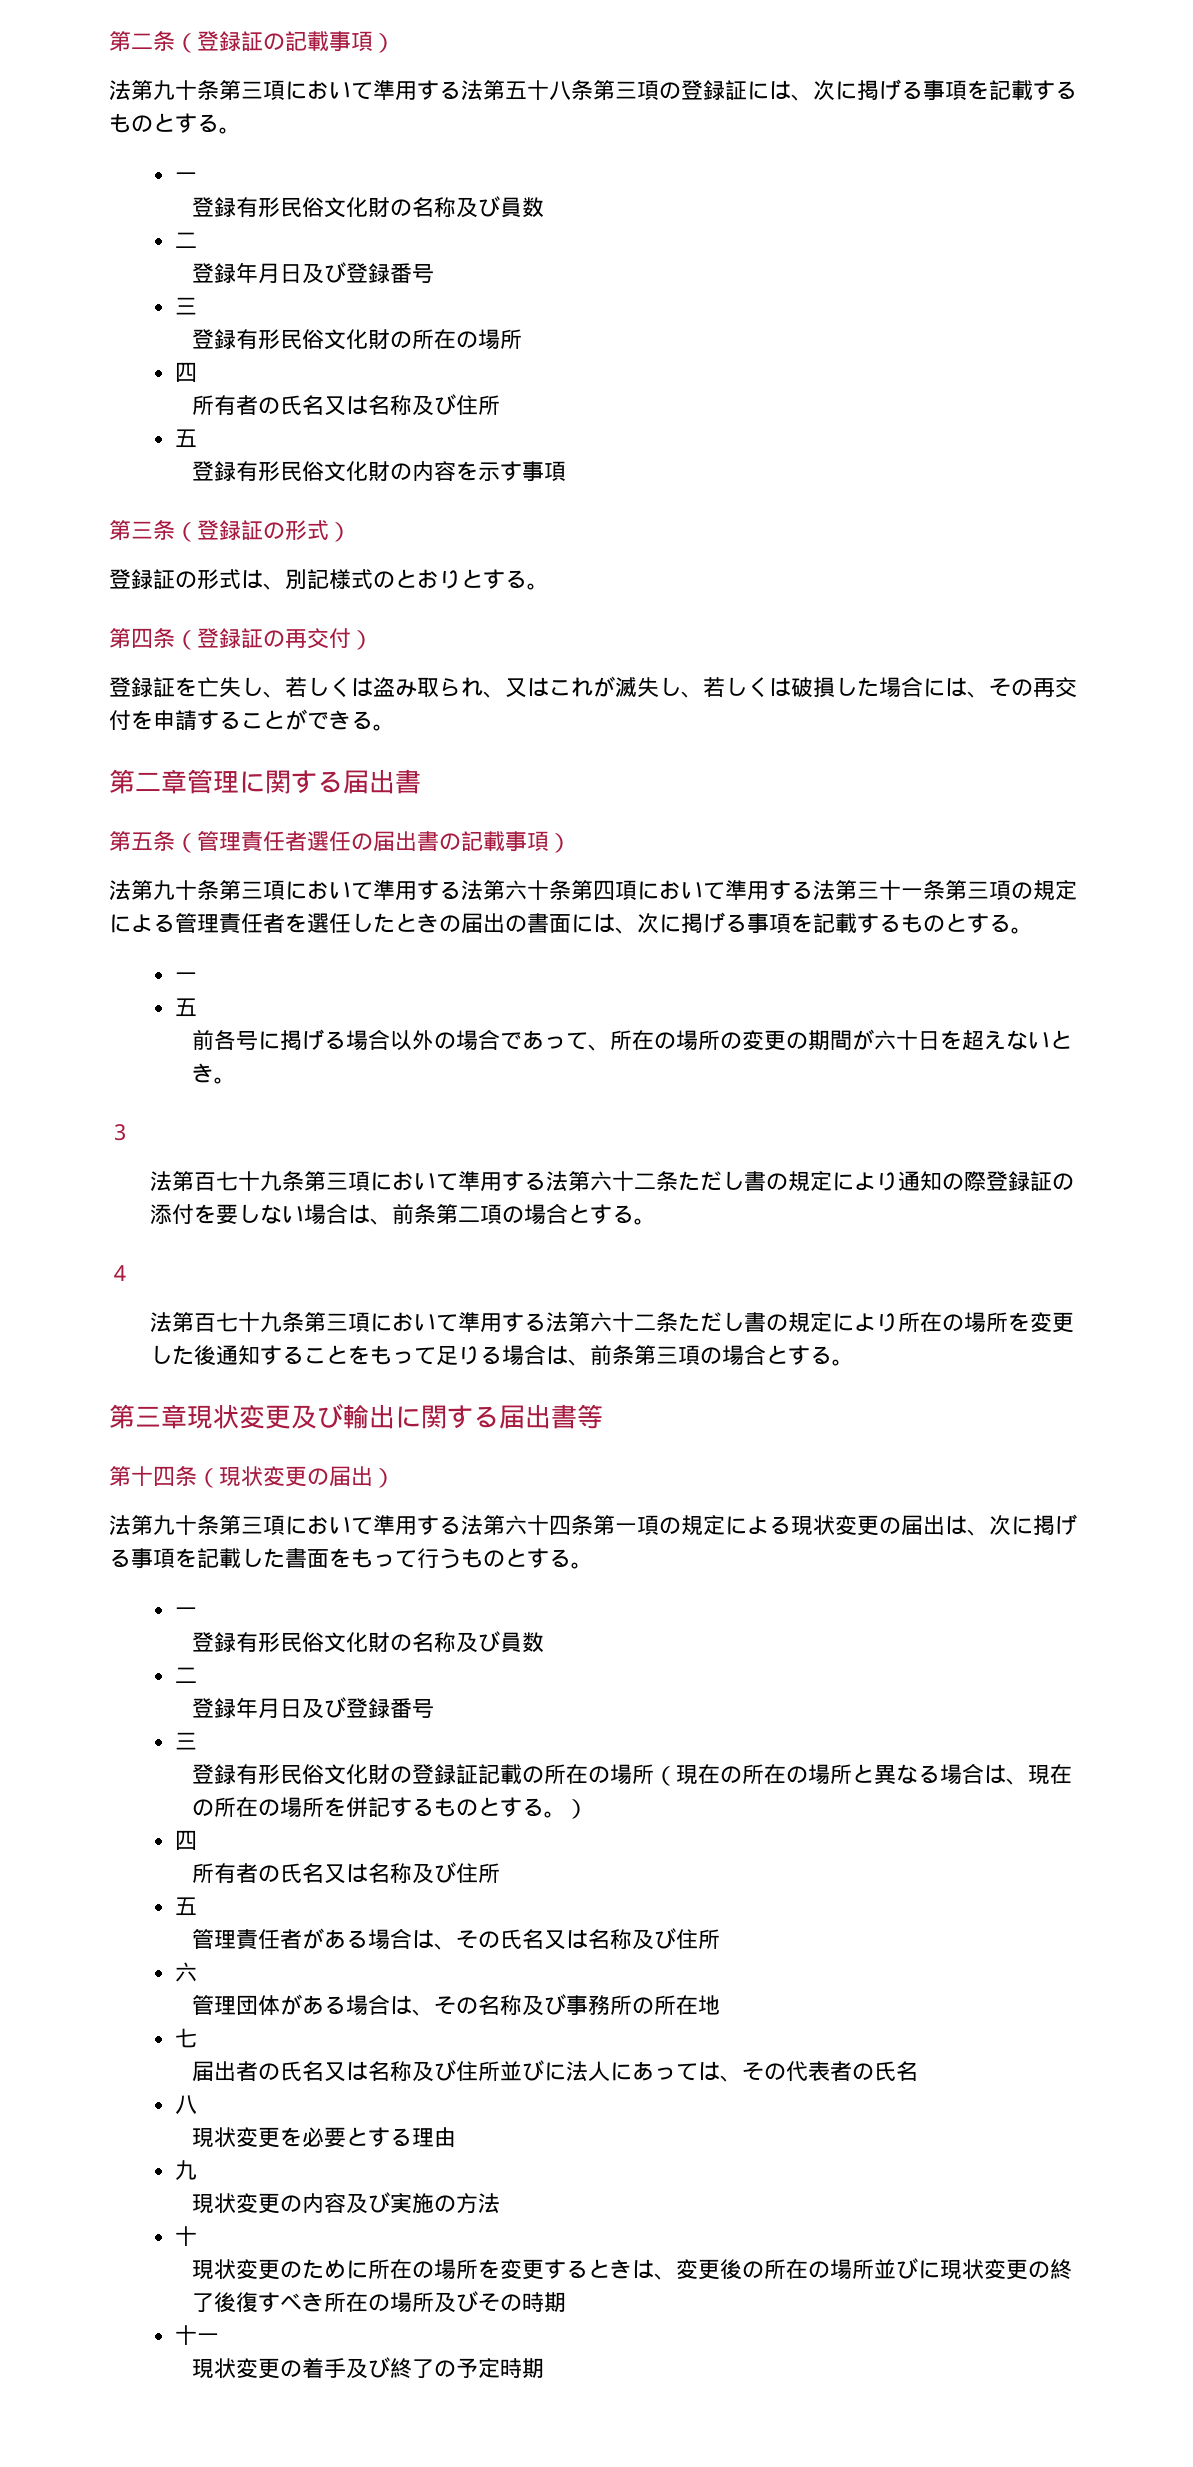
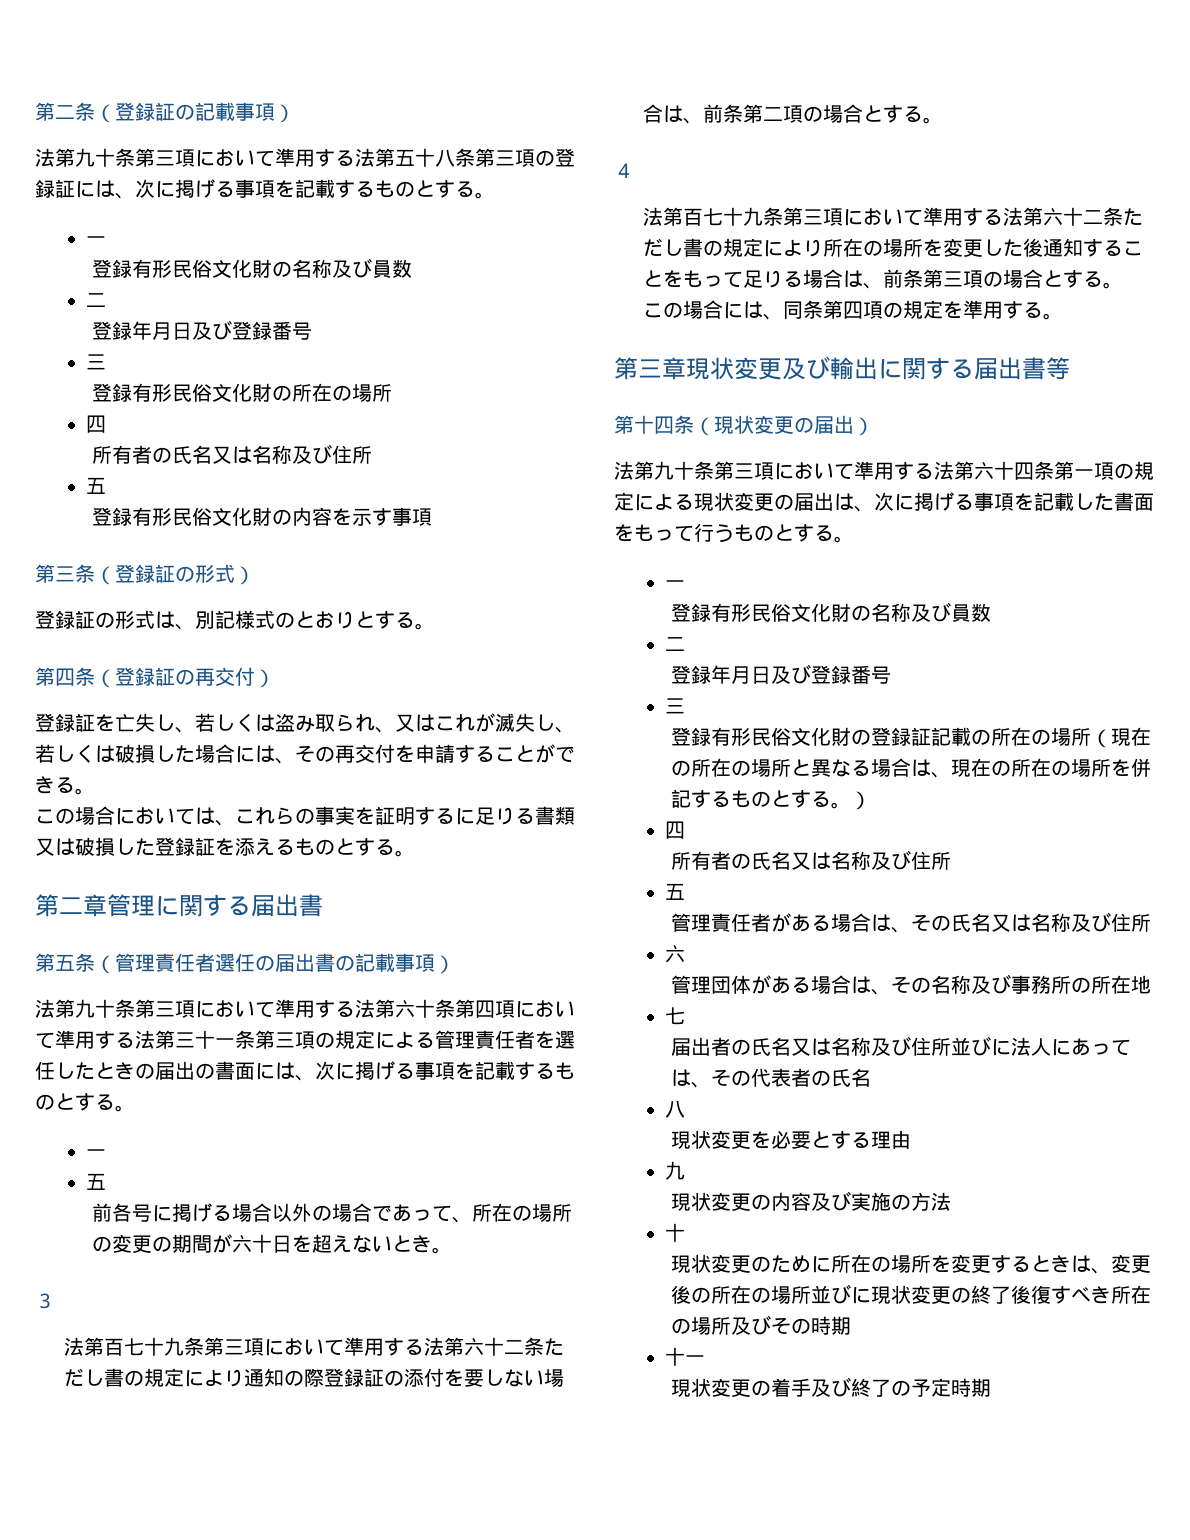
+ この場合においては、これらの事実を証明するに足りる書類又は破損した登録証を添えるものとする。
+ この場合には、同条第四項の規定を準用する。

